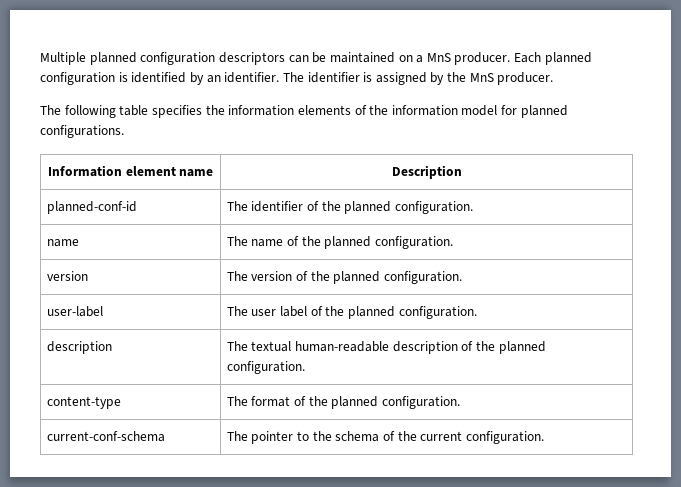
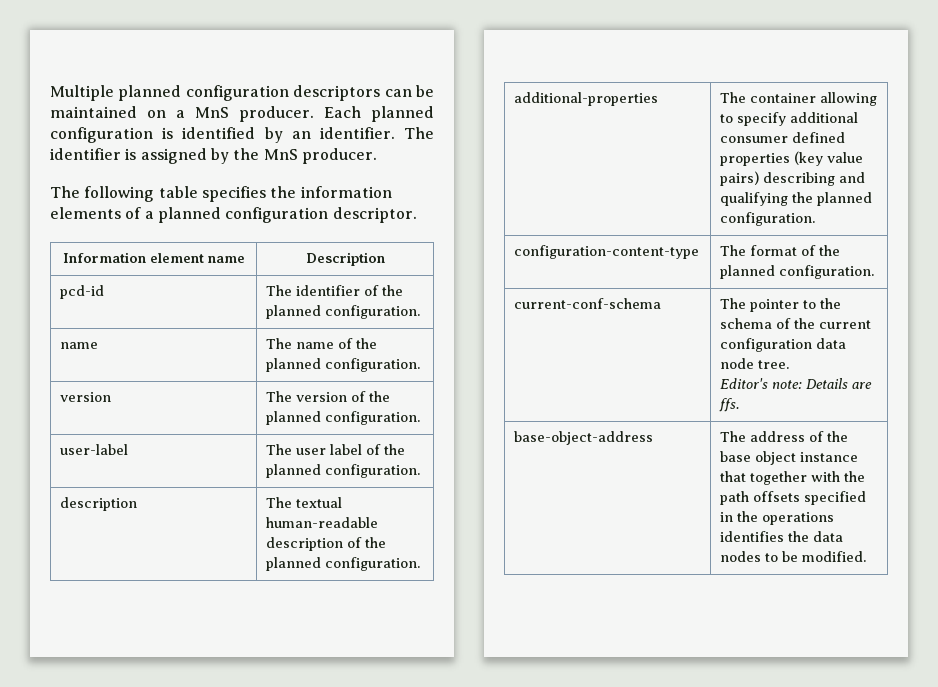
- The following table specifies the information elements of the information model for planned configurations.
+ The following table specifies the information elements of a planned configuration descriptor.
- planned-conf-id | The identifier of the planned configuration.
+ pcd-id | The identifier of the planned configuration.
- content-type | The format of the planned configuration.
+ additional-properties | The container allowing to specify additional consumer defined properties (key value pairs) describing and qualifying the planned configuration.
+ configuration-content-type | The format of the planned configuration.
- current-conf-schema | The pointer to the schema of the current configuration.
+ current-conf-schema | The pointer to the schema of the current configuration data node tree.
+ Editor's note: Details are ffs.
+ base-object-address | The address of the base object instance that together with the path offsets specified in the operations identifies the data nodes to be modified.

